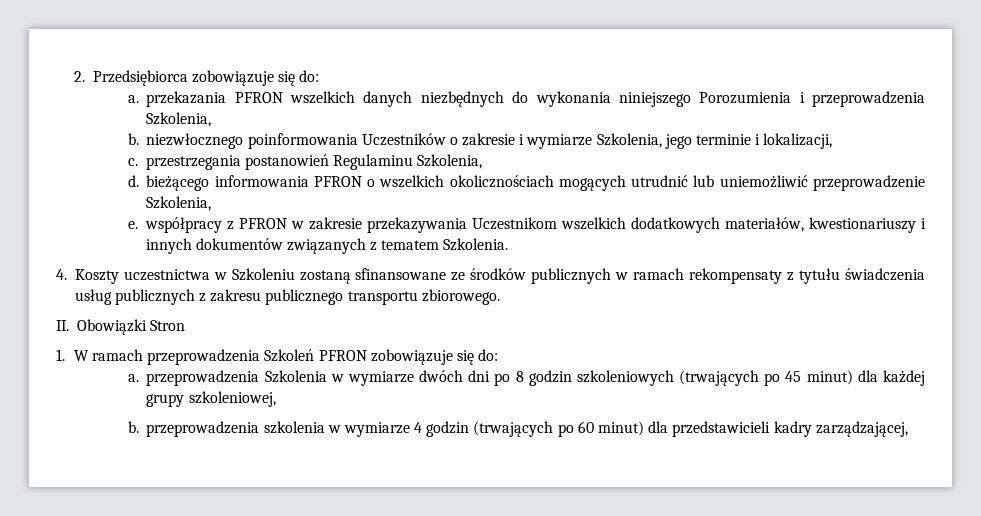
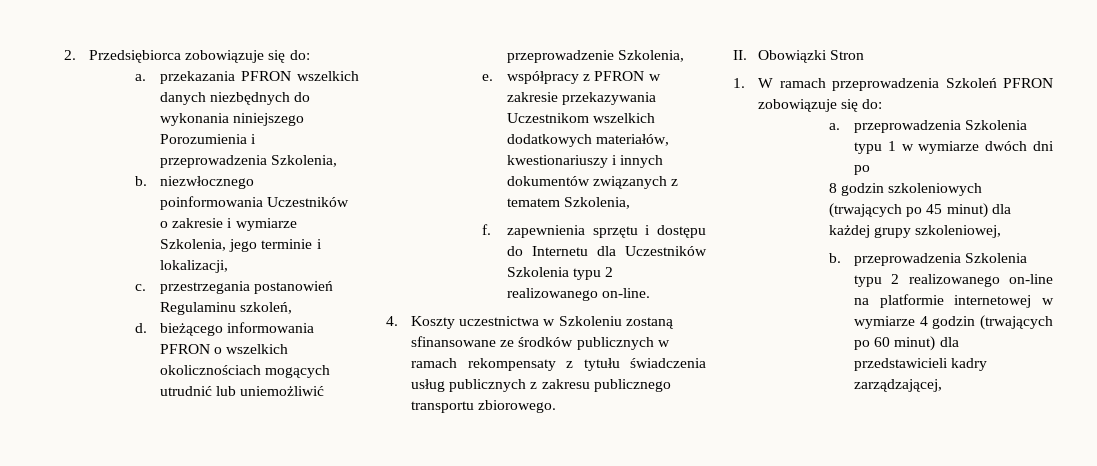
- c. przestrzegania postanowień Regulaminu Szkolenia,
+ c. przestrzegania postanowień Regulaminu szkoleń,
- e. współpracy z PFRON w zakresie przekazywania Uczestnikom wszelkich dodatkowych materiałów, kwestionariuszy i innych dokumentów związanych z tematem Szkolenia.
+ e. współpracy z PFRON w zakresie przekazywania Uczestnikom wszelkich dodatkowych materiałów, kwestionariuszy i innych dokumentów związanych z tematem Szkolenia,
+ f. zapewnienia sprzętu i dostępu do Internetu dla Uczestników Szkolenia typu 2 realizowanego on-line.
- a. przeprowadzenia Szkolenia w wymiarze dwóch dni po 8 godzin szkoleniowych (trwających po 45 minut) dla każdej grupy szkoleniowej,
+ a. przeprowadzenia Szkolenia typu 1 w wymiarze dwóch dni po
+ 8 godzin szkoleniowych (trwających po 45 minut) dla każdej grupy szkoleniowej,
- b. przeprowadzenia szkolenia w wymiarze 4 godzin (trwających po 60 minut) dla przedstawicieli kadry zarządzającej,
+ b. przeprowadzenia Szkolenia typu 2 realizowanego on-line na platformie internetowej w wymiarze 4 godzin (trwających po 60 minut) dla przedstawicieli kadry zarządzającej,

